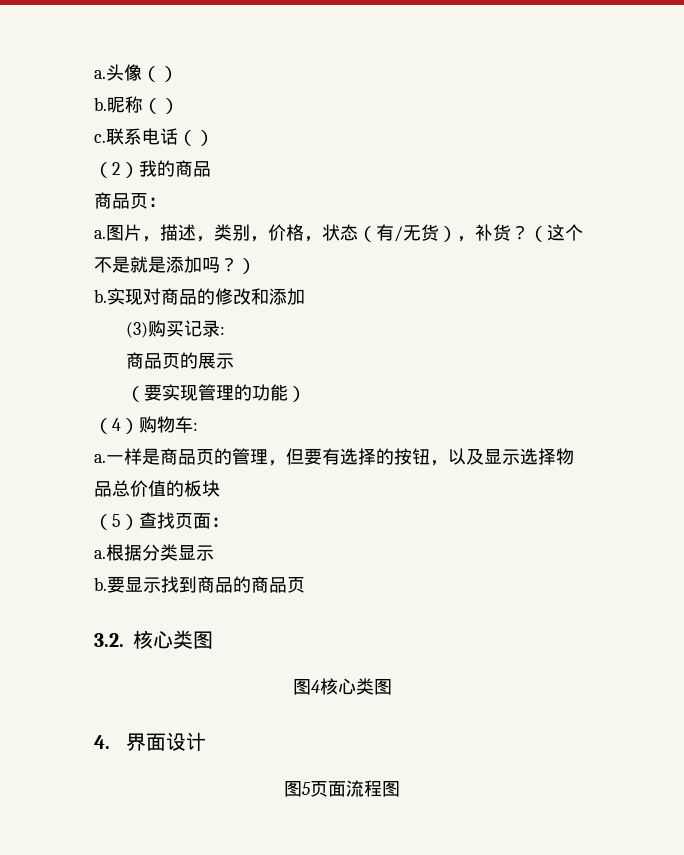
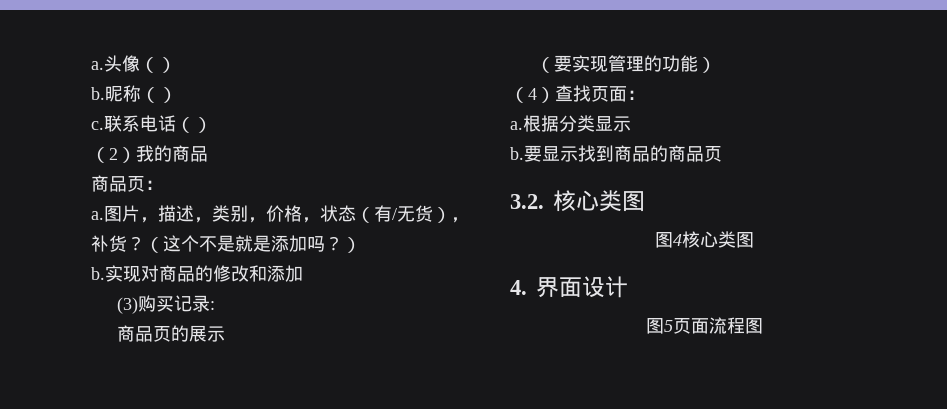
- （4）购物车:
- a.一样是商品页的管理，但要有选择的按钮，以及显示选择物品总价值的板块
- （5）查找页面：
+ （4）查找页面：

